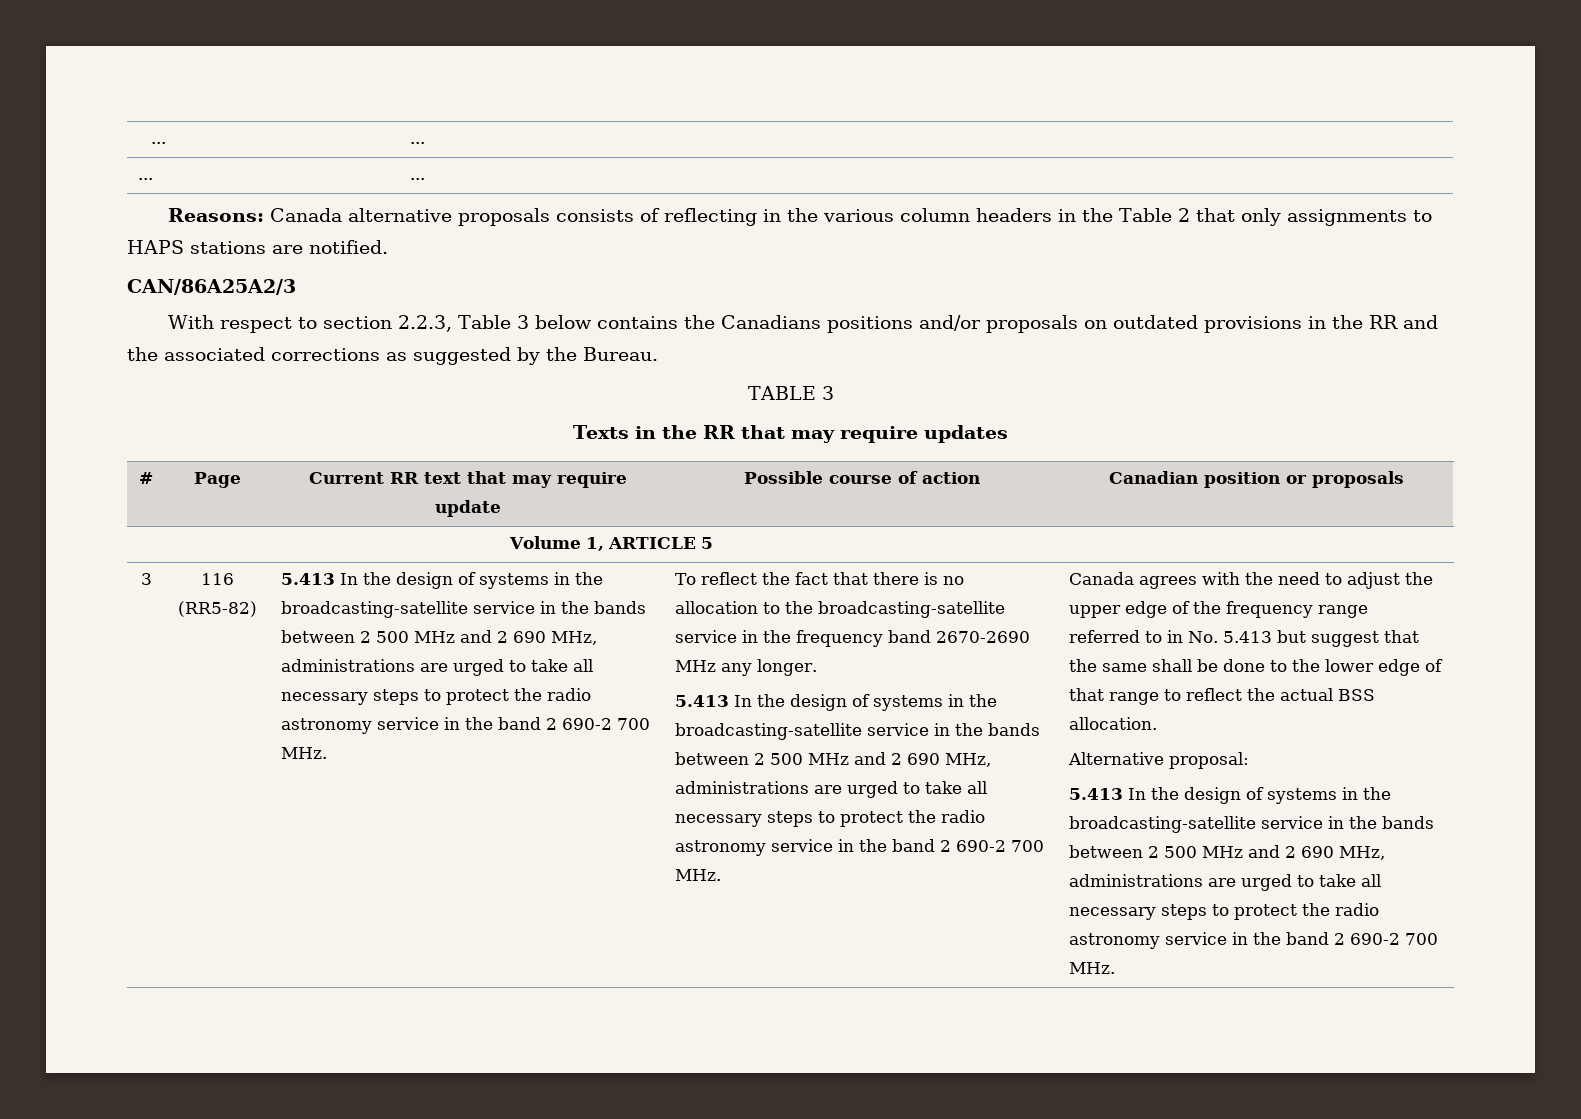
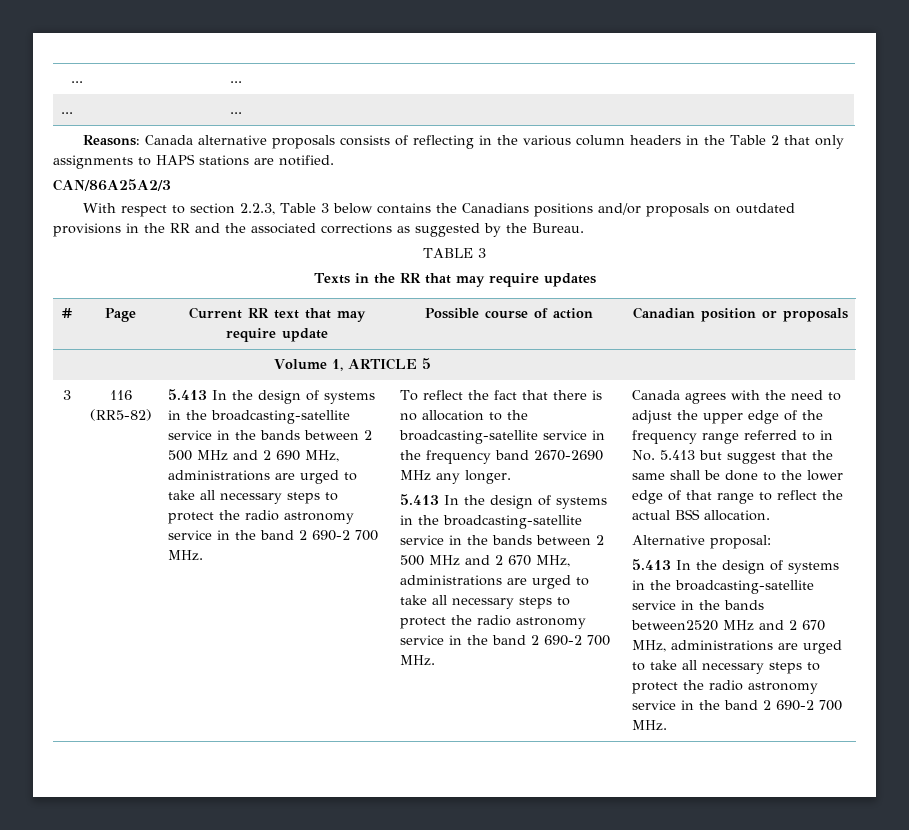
  To reflect the fact that there is no allocation to the broadcasting-satellite service in the frequency band 2670-2690 MHz any longer.
- 5.413 In the design of systems in the broadcasting-satellite service in the bands between 2 500 MHz and 2 690 MHz, administrations are urged to take all necessary steps to protect the radio astronomy service in the band 2 690-2 700 MHz.
+ 5.413 In the design of systems in the broadcasting-satellite service in the bands between 2 500 MHz and 2 670 MHz, administrations are urged to take all necessary steps to protect the radio astronomy service in the band 2 690-2 700 MHz.
  Alternative proposal:
- 5.413 In the design of systems in the broadcasting-satellite service in the bands between 2 500 MHz and 2 690 MHz, administrations are urged to take all necessary steps to protect the radio astronomy service in the band 2 690-2 700 MHz.
+ 5.413 In the design of systems in the broadcasting-satellite service in the bands between2520 MHz and 2 670 MHz, administrations are urged to take all necessary steps to protect the radio astronomy service in the band 2 690-2 700 MHz.

